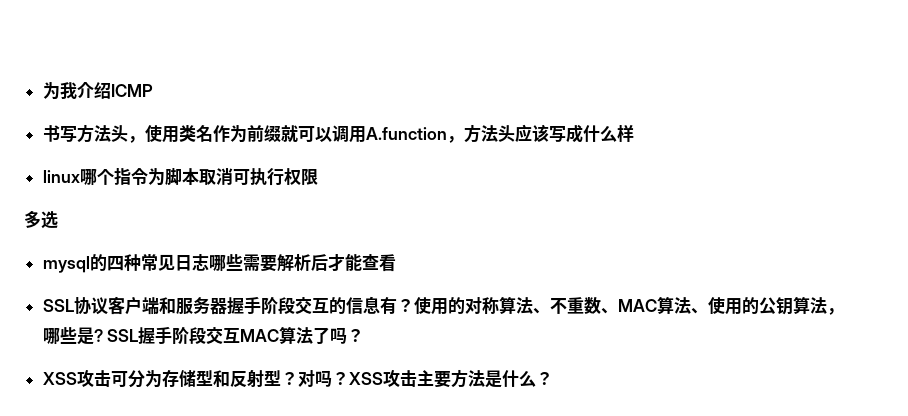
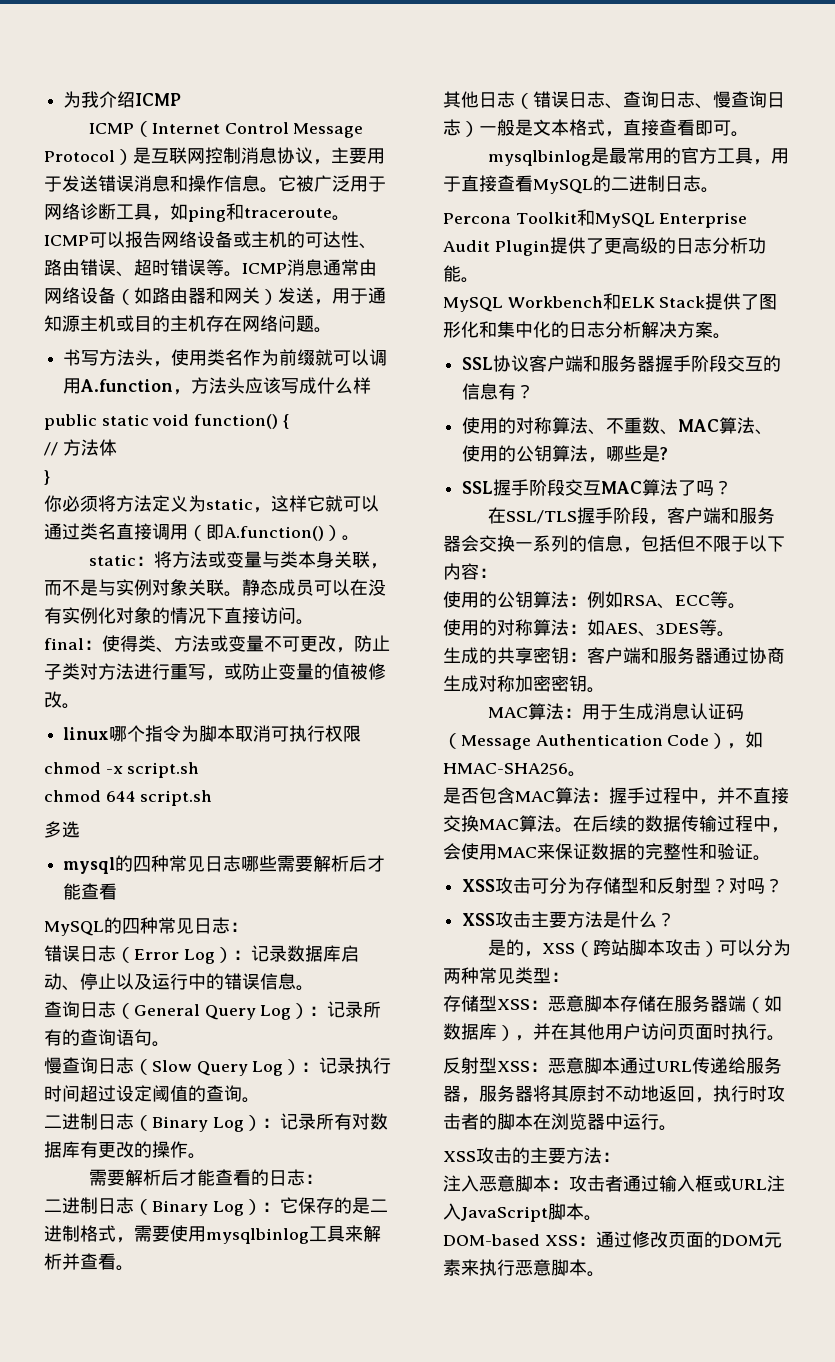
+ ICMP（Internet Control Message Protocol）是互联网控制消息协议，主要用于发送错误消息和操作信息。它被广泛用于网络诊断工具，如ping和traceroute。ICMP可以报告网络设备或主机的可达性、路由错误、超时错误等。ICMP消息通常由网络设备（如路由器和网关）发送，用于通知源主机或目的主机存在网络问题。
+ public static void function() {
+ // 方法体
+ }
+ 你必须将方法定义为static，这样它就可以通过类名直接调用（即A.function()）。
+ static：将方法或变量与类本身关联，而不是与实例对象关联。静态成员可以在没有实例化对象的情况下直接访问。
+ final：使得类、方法或变量不可更改，防止子类对方法进行重写，或防止变量的值被修改。
+ chmod -x script.sh
+ chmod 644 script.sh
+ MySQL的四种常见日志：
+ 错误日志（Error Log）：记录数据库启动、停止以及运行中的错误信息。
+ 查询日志（General Query Log）：记录所有的查询语句。
+ 慢查询日志（Slow Query Log）：记录执行时间超过设定阈值的查询。
+ 二进制日志（Binary Log）：记录所有对数据库有更改的操作。
+ 需要解析后才能查看的日志：
+ 二进制日志（Binary Log）：它保存的是二进制格式，需要使用mysqlbinlog工具来解析并查看。
+ 其他日志（错误日志、查询日志、慢查询日志）一般是文本格式，直接查看即可。
+ mysqlbinlog是最常用的官方工具，用于直接查看MySQL的二进制日志。
+ Percona Toolkit和MySQL Enterprise Audit Plugin提供了更高级的日志分析功能。
+ MySQL Workbench和ELK Stack提供了图形化和集中化的日志分析解决方案。
- SSL协议客户端和服务器握手阶段交互的信息有？使用的对称算法、不重数、MAC算法、使用的公钥算法，哪些是? SSL握手阶段交互MAC算法了吗？
+ SSL协议客户端和服务器握手阶段交互的信息有？
+ 使用的对称算法、不重数、MAC算法、使用的公钥算法，哪些是?
+ SSL握手阶段交互MAC算法了吗？
+ 在SSL/TLS握手阶段，客户端和服务器会交换一系列的信息，包括但不限于以下内容：
+ 使用的公钥算法：例如RSA、ECC等。
+ 使用的对称算法：如AES、3DES等。
+ 生成的共享密钥：客户端和服务器通过协商生成对称加密密钥。
+ MAC算法：用于生成消息认证码（Message Authentication Code），如HMAC-SHA256。
+ 是否包含MAC算法：握手过程中，并不直接交换MAC算法。在后续的数据传输过程中，会使用MAC来保证数据的完整性和验证。
- 对吗？XSS攻击主要方法是什么？
+ 对吗？
+ XSS攻击主要方法是什么？
+ 是的，XSS（跨站脚本攻击）可以分为两种常见类型：
+ 存储型XSS：恶意脚本存储在服务器端（如数据库），并在其他用户访问页面时执行。
+ 反射型XSS：恶意脚本通过URL传递给服务器，服务器将其原封不动地返回，执行时攻击者的脚本在浏览器中运行。
+ XSS攻击的主要方法：
+ 注入恶意脚本：攻击者通过输入框或URL注入JavaScript脚本。
+ DOM-based XSS：通过修改页面的DOM元素来执行恶意脚本。

